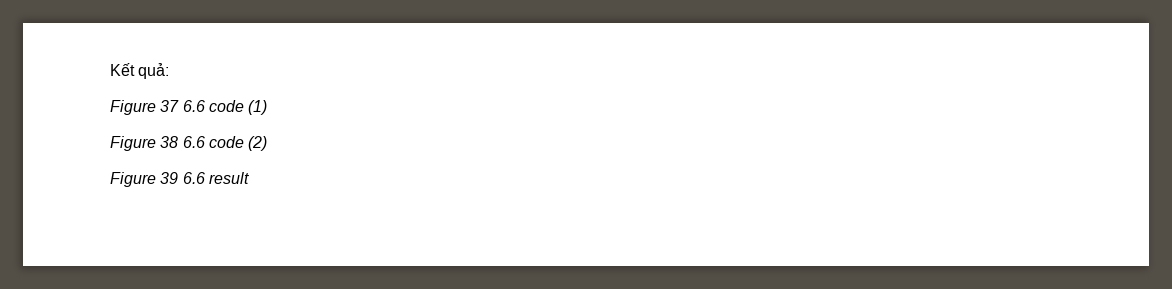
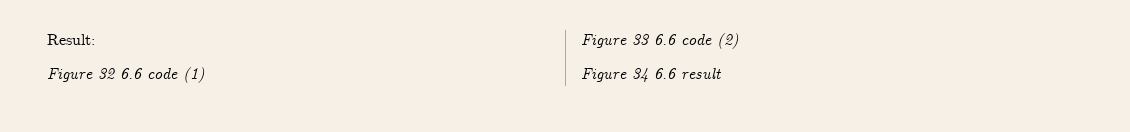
- Kết quả:
- Figure 37 6.6 code (1)
+ Result:
+ Figure 32 6.6 code (1)
- Figure 38 6.6 code (2)
+ Figure 33 6.6 code (2)
- Figure 39 6.6 result
+ Figure 34 6.6 result

